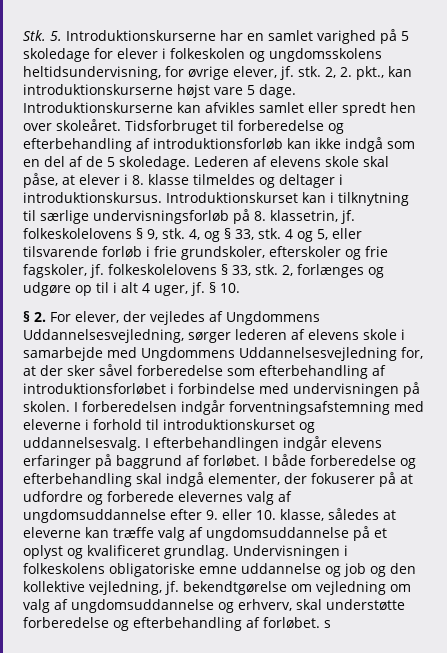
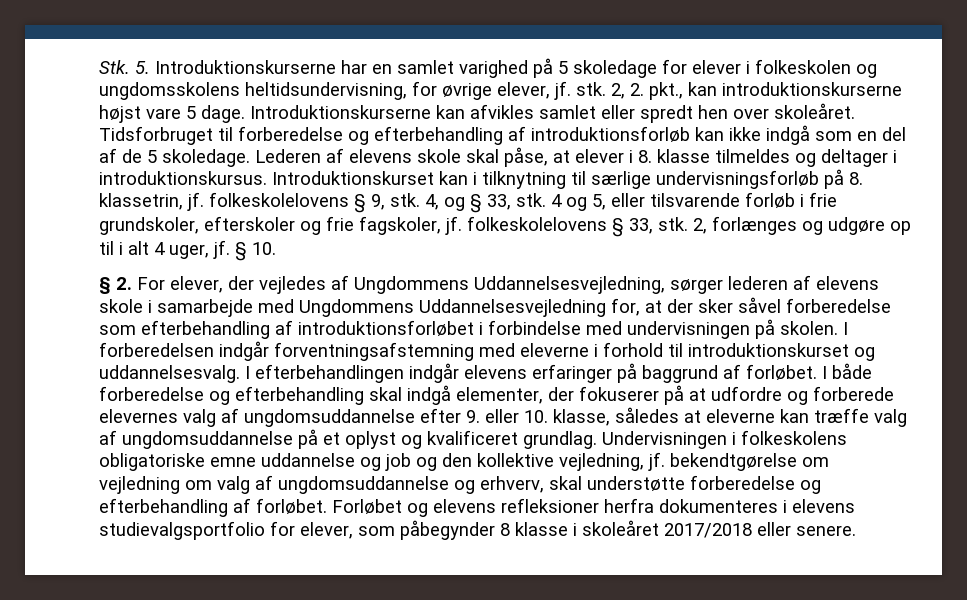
- Undervisningen i folkeskolens obligatoriske emne uddannelse og job og den kollektive vejledning, jf. bekendtgørelse om vejledning om valg af ungdomsuddannelse og erhverv, skal understøtte forberedelse og efterbehandling af forløbet. s
+ Undervisningen i folkeskolens obligatoriske emne uddannelse og job og den kollektive vejledning, jf. bekendtgørelse om vejledning om valg af ungdomsuddannelse og erhverv, skal understøtte forberedelse og efterbehandling af forløbet. Forløbet og elevens refleksioner herfra dokumenteres i elevens studievalgsportfolio for elever, som påbegynder 8 klasse i skoleåret 2017/2018 eller senere.

